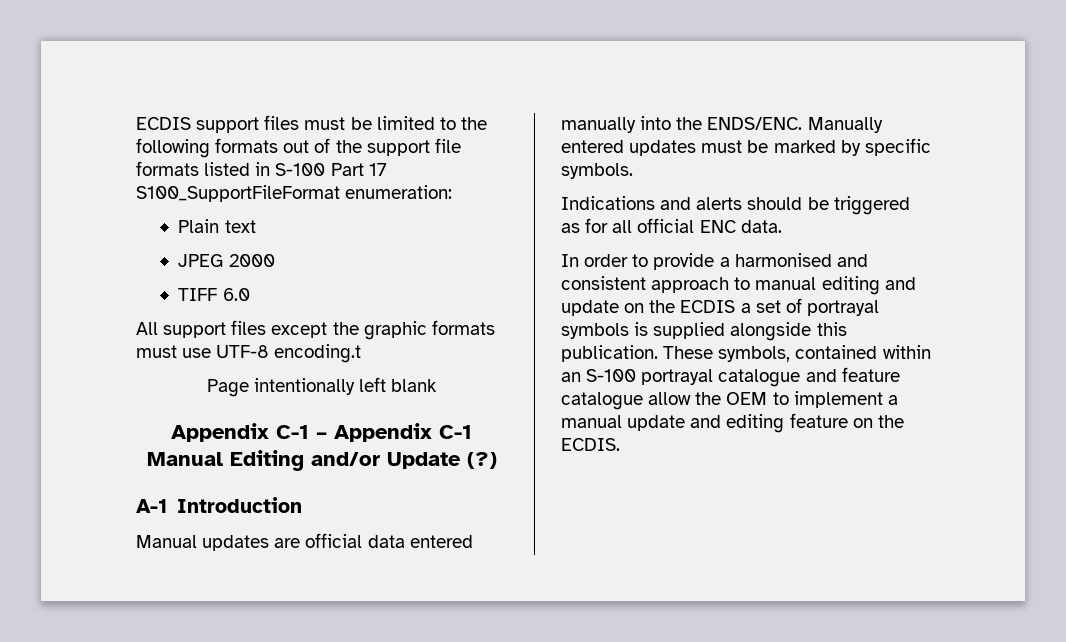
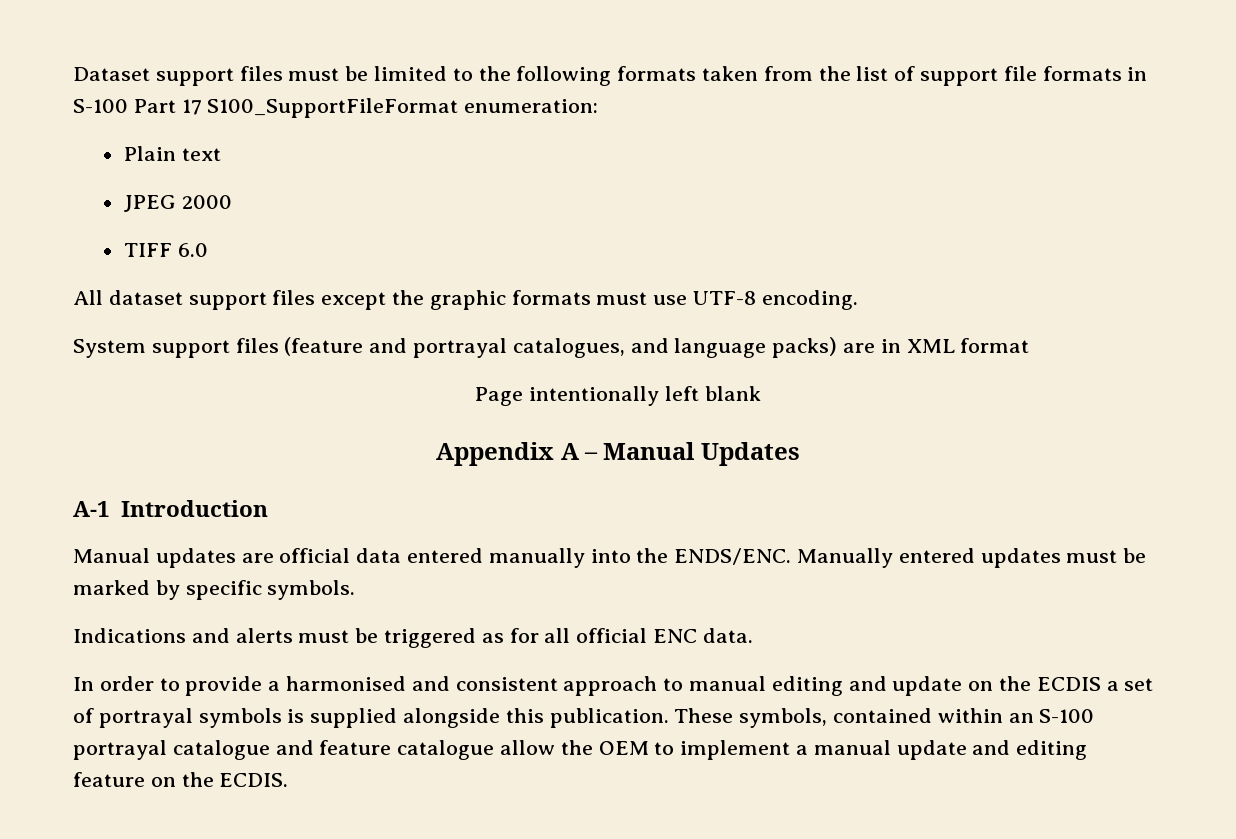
- ECDIS support files must be limited to the following formats out of the support file formats listed in S-100 Part 17 S100_SupportFileFormat enumeration:
+ Dataset support files must be limited to the following formats taken from the list of support file formats in S-100 Part 17 S100_SupportFileFormat enumeration:
- All support files except the graphic formats must use UTF-8 encoding.t
+ All dataset support files except the graphic formats must use UTF-8 encoding.
+ System support files (feature and portrayal catalogues, and language packs) are in XML format
- Appendix C-1 – Appendix C-1 Manual Editing and/or Update (?)
+ Appendix A – Manual Updates
- Indications and alerts should be triggered as for all official ENC data.
+ Indications and alerts must be triggered as for all official ENC data.

